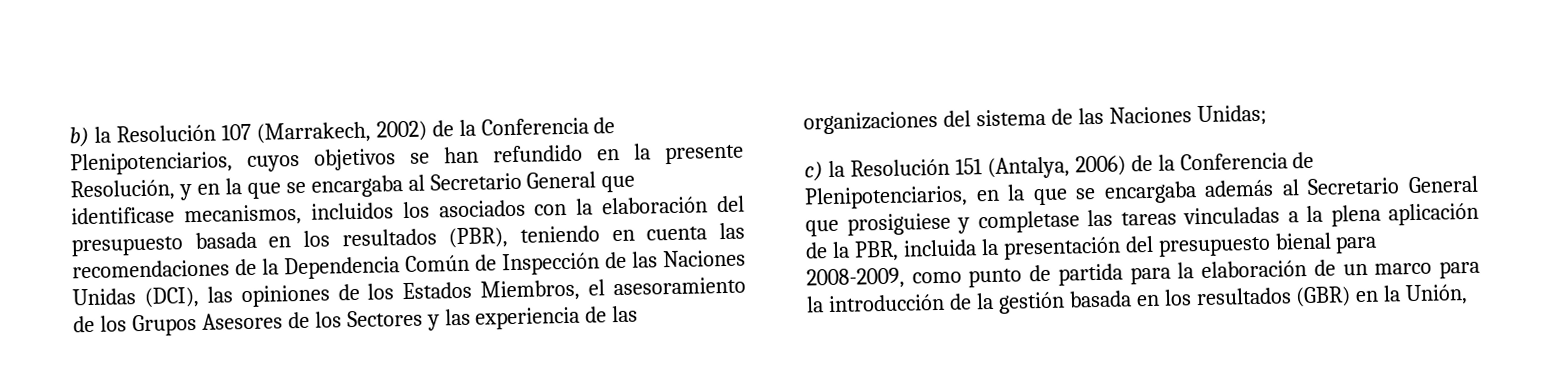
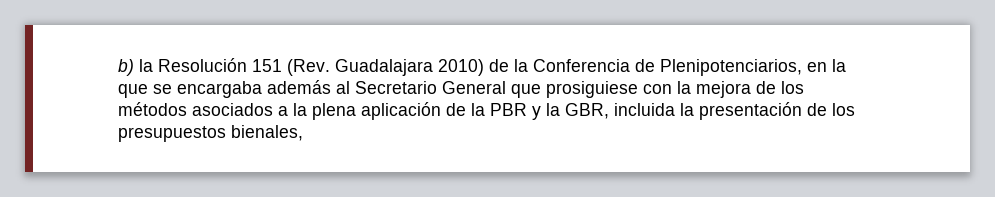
- b) la Resolución 107 (Marrakech, 2002) de la Conferencia de Plenipotenciarios, cuyos objetivos se han refundido en la presente Resolución, y en la que se encargaba al Secretario General que identificase mecanismos, incluidos los asociados con la elaboración del presupuesto basada en los resultados (PBR), teniendo en cuenta las recomendaciones de la Dependencia Común de Inspección de las Naciones Unidas (DCI), las opiniones de los Estados Miembros, el asesoramiento de los Grupos Asesores de los Sectores y las experiencia de las organizaciones del sistema de las Naciones Unidas;
- c) la Resolución 151 (Antalya, 2006) de la Conferencia de Plenipotenciarios, en la que se encargaba además al Secretario General que prosiguiese y completase las tareas vinculadas a la plena aplicación de la PBR, incluida la presentación del presupuesto bienal para 2008-2009, como punto de partida para la elaboración de un marco para la introducción de la gestión basada en los resultados (GBR) en la Unión,
+ b) la Resolución 151 (Rev. Guadalajara 2010) de la Conferencia de Plenipotenciarios, en la que se encargaba además al Secretario General que prosiguiese con la mejora de los métodos asociados a la plena aplicación de la PBR y la GBR, incluida la presentación de los presupuestos bienales,

